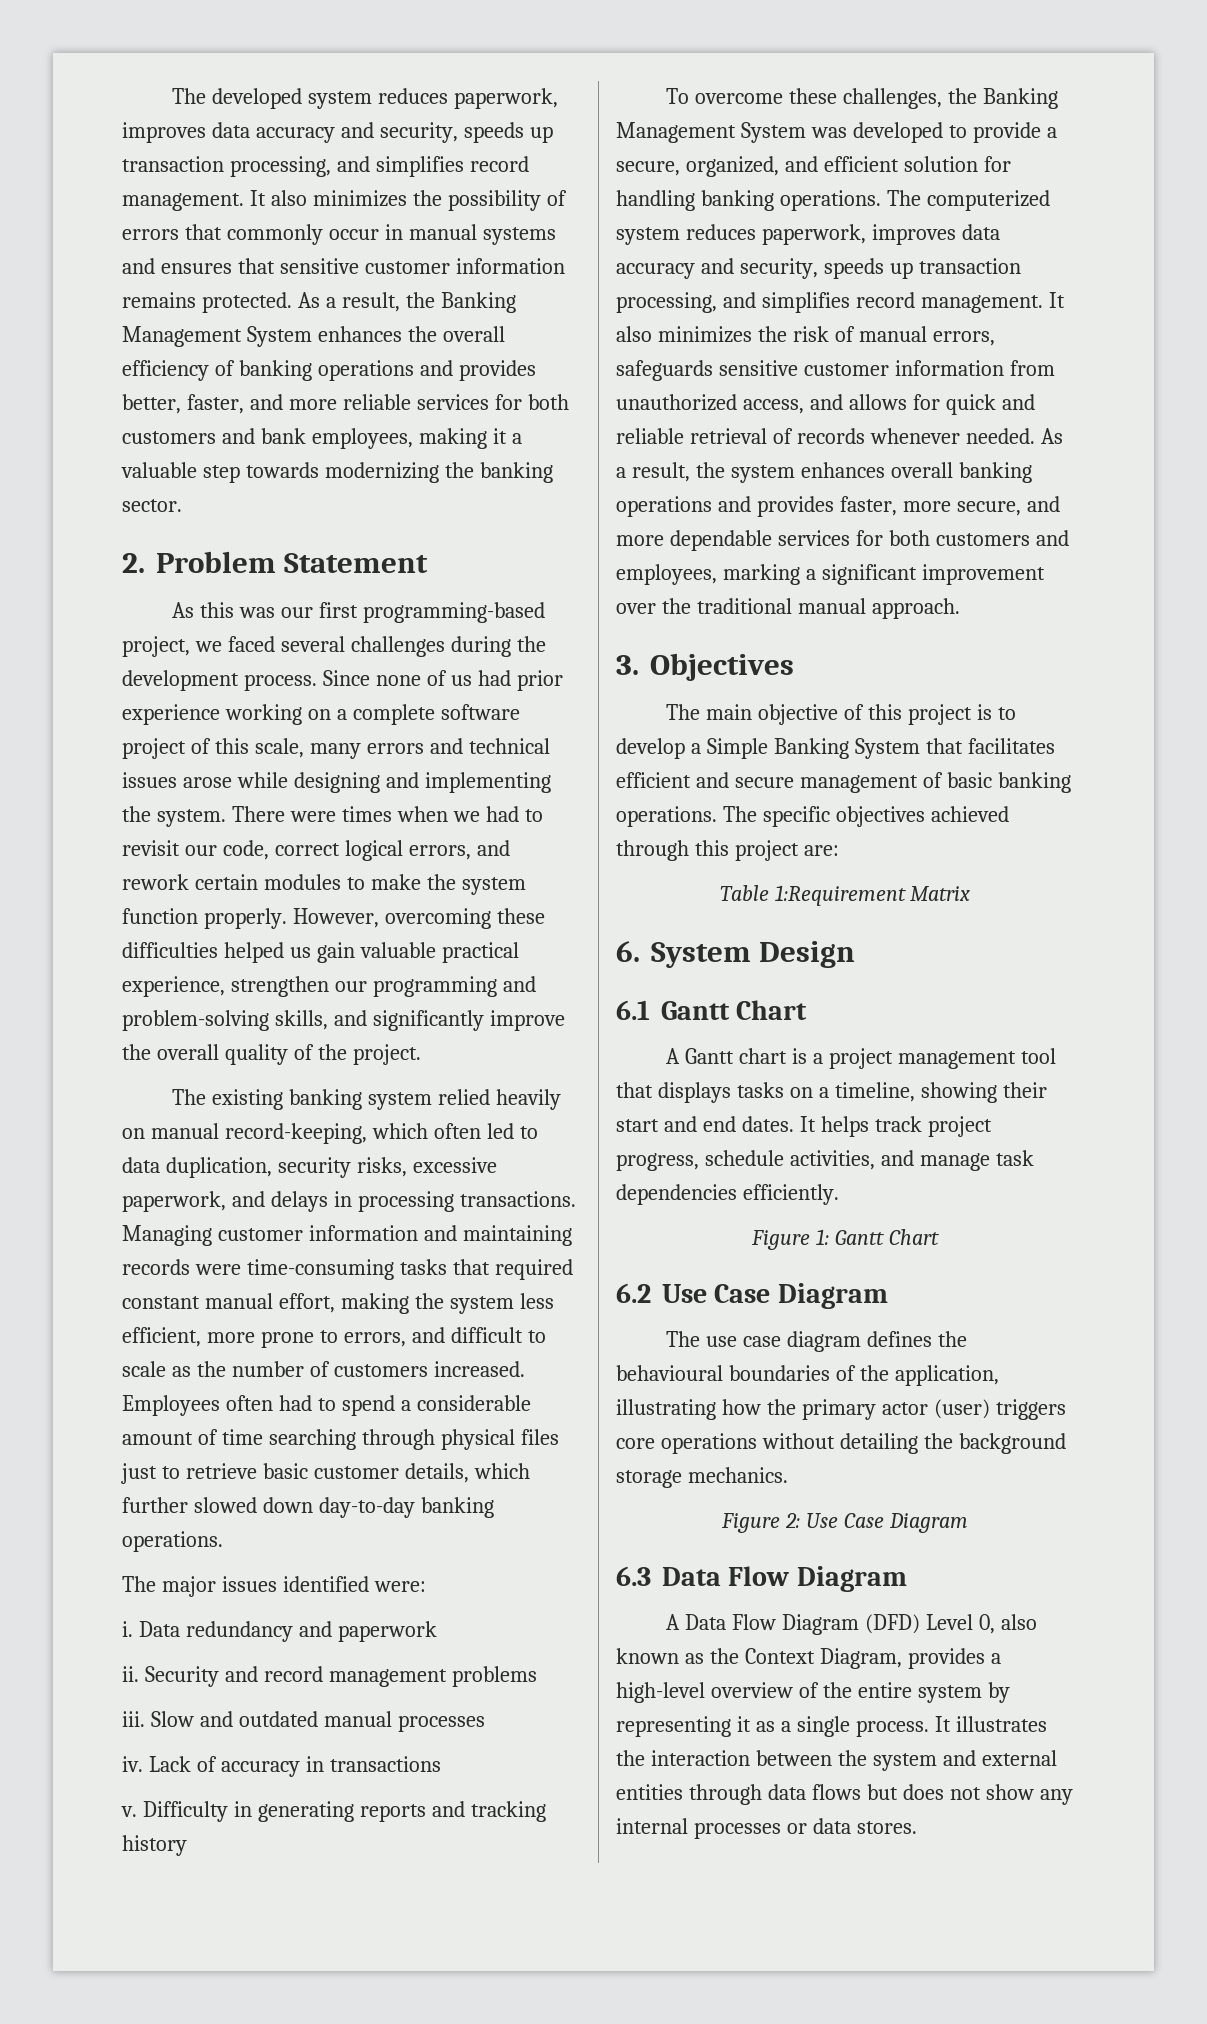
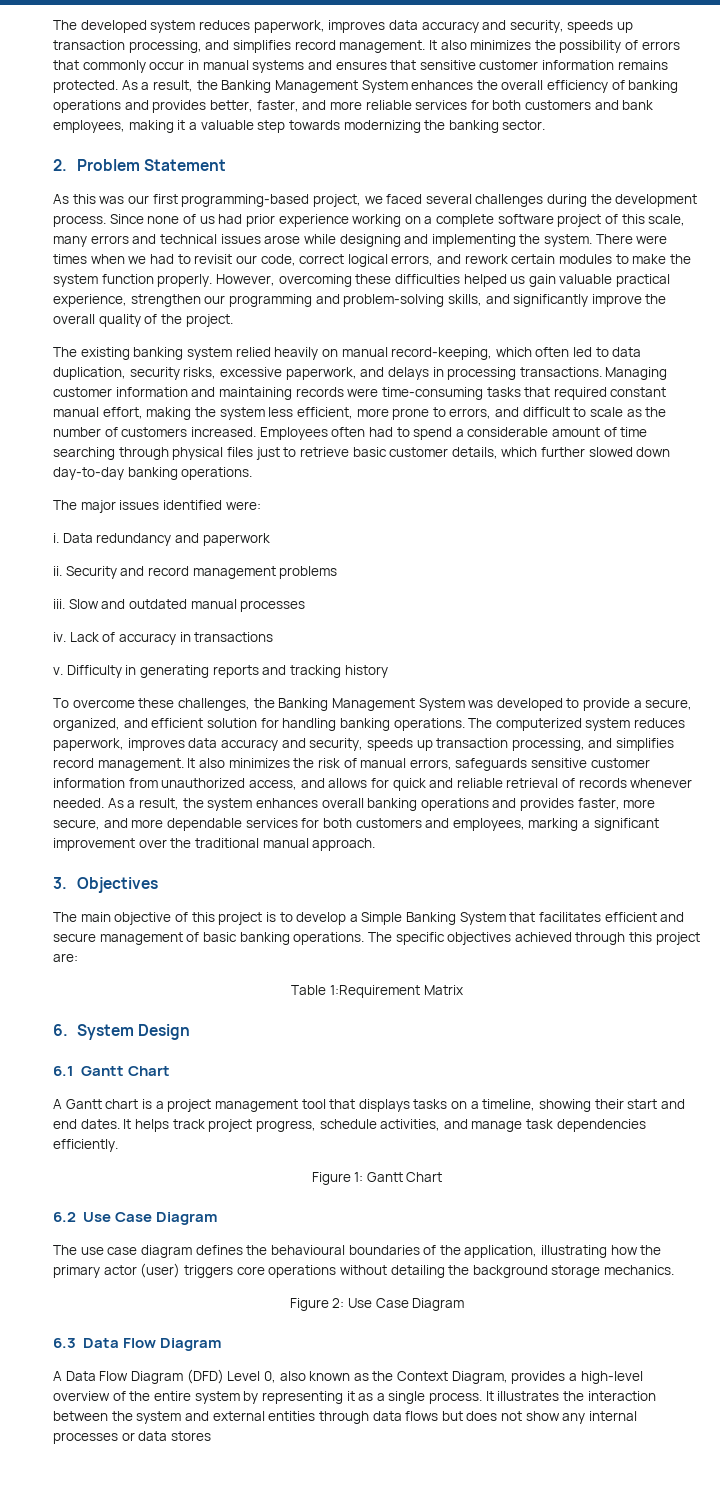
- It illustrates the interaction between the system and external entities through data flows but does not show any internal processes or data stores.
+ It illustrates the interaction between the system and external entities through data flows but does not show any internal processes or data stores

